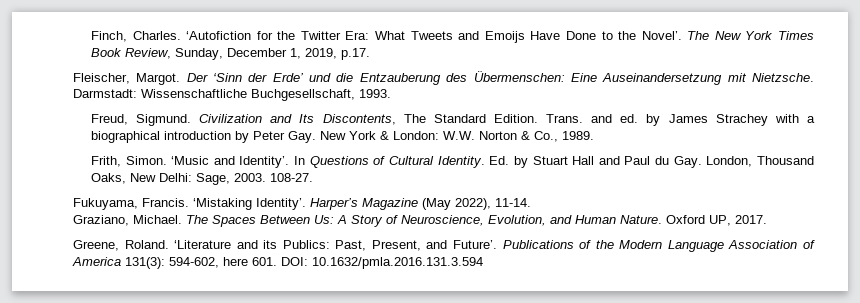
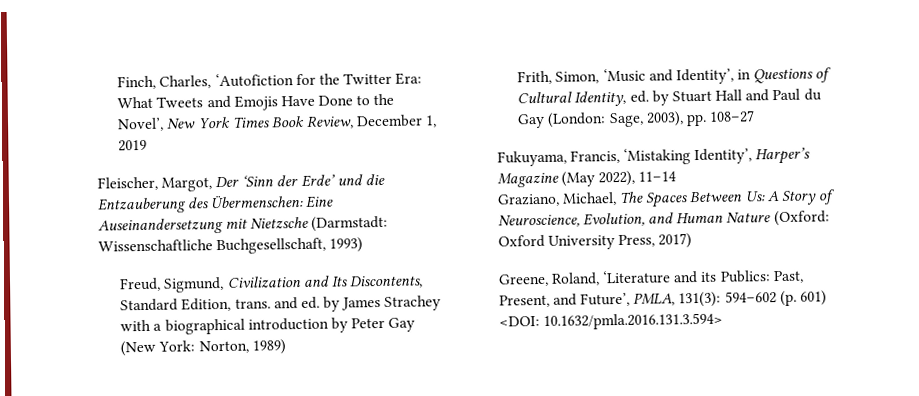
- Finch, Charles. ‘Autofiction for the Twitter Era: What Tweets and Emoijs Have Done to the Novel’. The New York Times Book Review, Sunday, December 1, 2019, p.17.
+ Finch, Charles, ‘Autofiction for the Twitter Era: What Tweets and Emojis Have Done to the Novel’, New York Times Book Review, December 1, 2019
- Fleischer, Margot. Der ‘Sinn der Erde’ und die Entzauberung des Übermenschen: Eine Auseinandersetzung mit Nietzsche. Darmstadt: Wissenschaftliche Buchgesellschaft, 1993.
+ Fleischer, Margot, Der ‘Sinn der Erde’ und die Entzauberung des Übermenschen: Eine Auseinandersetzung mit Nietzsche (Darmstadt: Wissenschaftliche Buchgesellschaft, 1993)
- Freud, Sigmund. Civilization and Its Discontents, The Standard Edition. Trans. and ed. by James Strachey with a biographical introduction by Peter Gay. New York & London: W.W. Norton & Co., 1989.
+ Freud, Sigmund, Civilization and Its Discontents, Standard Edition, trans. and ed. by James Strachey with a biographical introduction by Peter Gay (New York: Norton, 1989)
- Frith, Simon. ‘Music and Identity’. In Questions of Cultural Identity. Ed. by Stuart Hall and Paul du Gay. London, Thousand Oaks, New Delhi: Sage, 2003. 108-27.
- Fukuyama, Francis. ‘Mistaking Identity’. Harper’s Magazine (May 2022), 11-14.
+ Frith, Simon, ‘Music and Identity’, in Questions of Cultural Identity, ed. by Stuart Hall and Paul du Gay (London: Sage, 2003), pp. 108–27
+ Fukuyama, Francis, ‘Mistaking Identity’, Harper’s Magazine (May 2022), 11–14
- Graziano, Michael. The Spaces Between Us: A Story of Neuroscience, Evolution, and Human Nature. Oxford UP, 2017.
+ Graziano, Michael, The Spaces Between Us: A Story of Neuroscience, Evolution, and Human Nature (Oxford: Oxford University Press, 2017)
- Greene, Roland. ‘Literature and its Publics: Past, Present, and Future’. Publications of the Modern Language Association of America 131(3): 594-602, here 601. DOI: 10.1632/pmla.2016.131.3.594
+ Greene, Roland, ‘Literature and its Publics: Past, Present, and Future’, PMLA, 131(3): 594–602 (p. 601) <DOI: 10.1632/pmla.2016.131.3.594>

